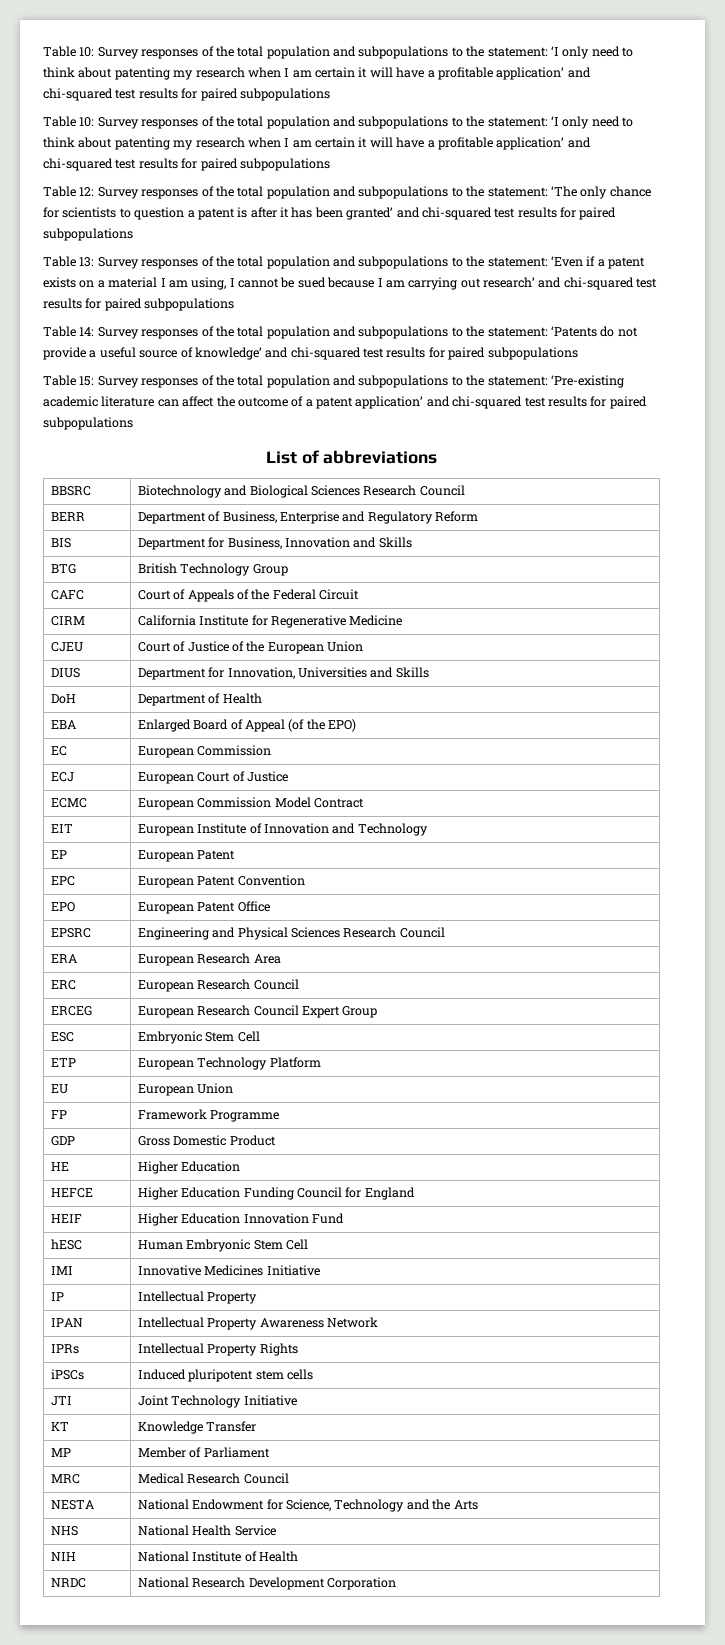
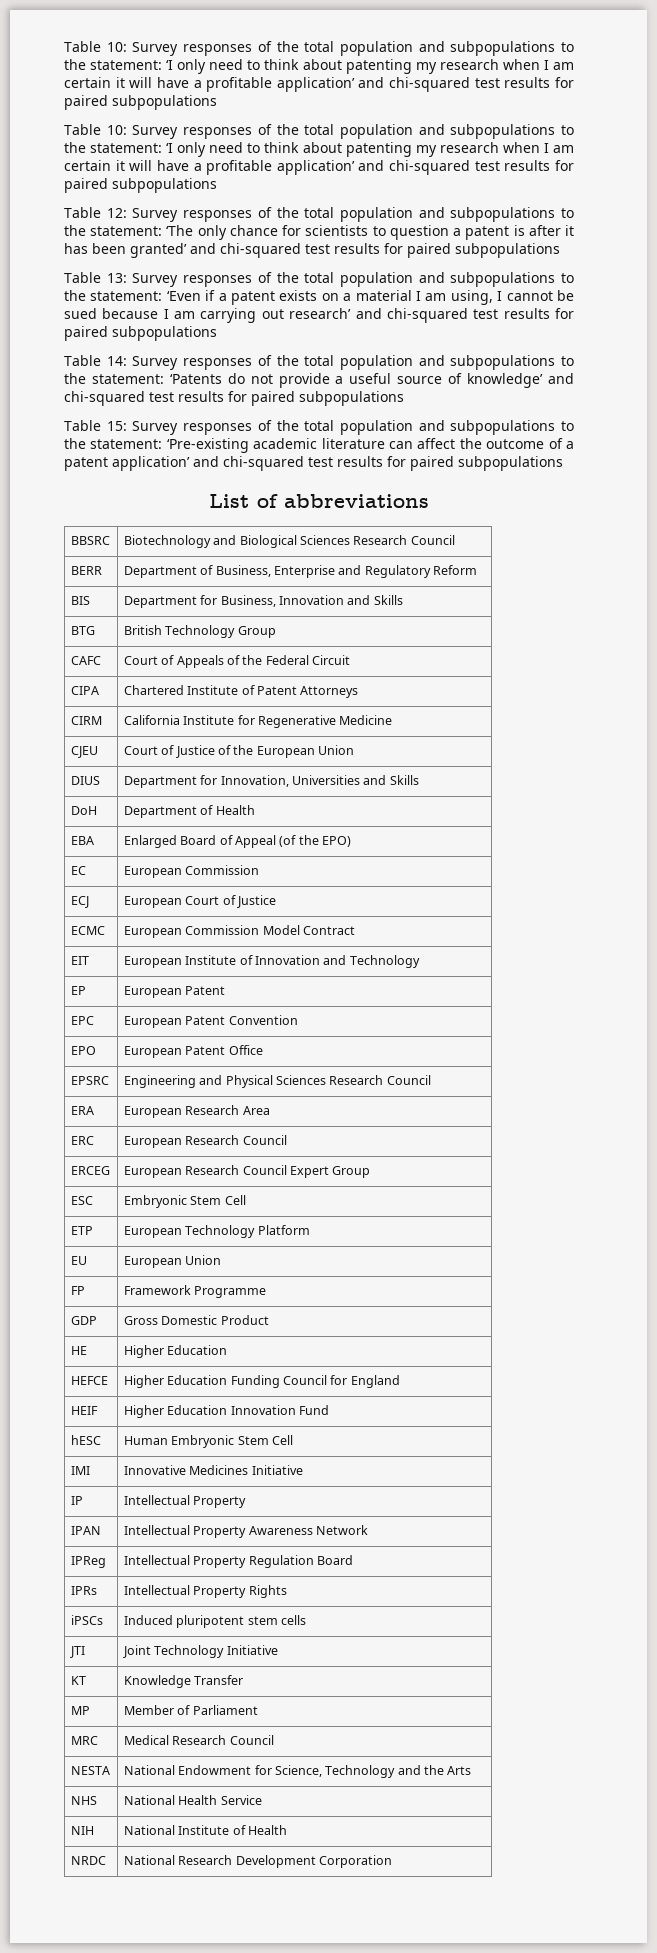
+ CIPA | Chartered Institute of Patent Attorneys
+ IPReg | Intellectual Property Regulation Board

